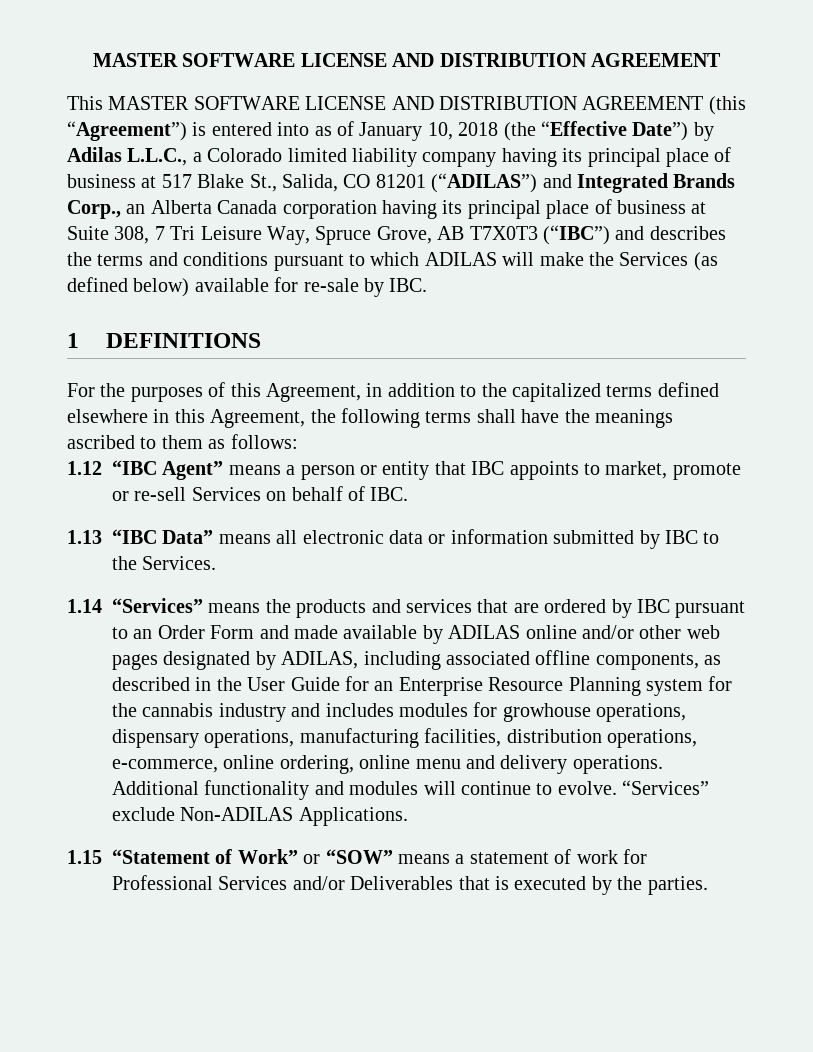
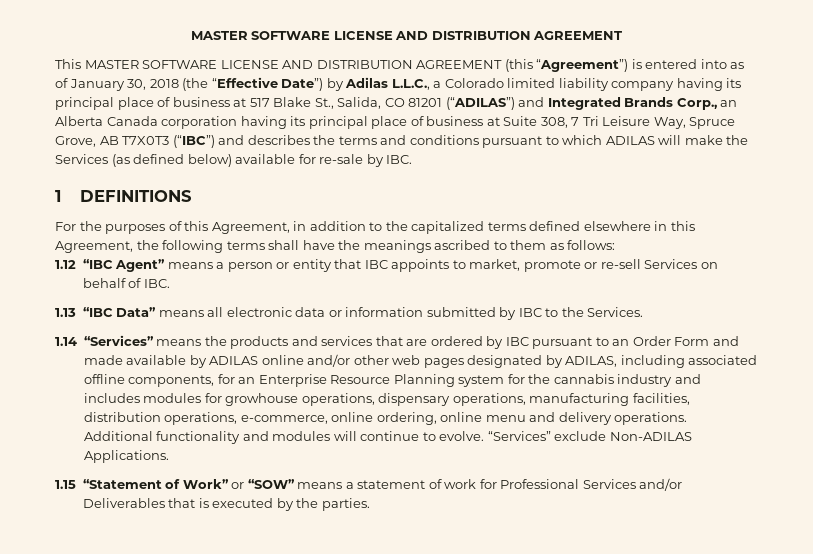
- This MASTER SOFTWARE LICENSE AND DISTRIBUTION AGREEMENT (this “Agreement”) is entered into as of January 10, 2018 (the “Effective Date”) by Adilas L.L.C., a Colorado limited liability company having its principal place of business at 517 Blake St., Salida, CO 81201 (“ADILAS”) and Integrated Brands Corp., an Alberta Canada corporation having its principal place of business at Suite 308, 7 Tri Leisure Way, Spruce Grove, AB T7X0T3 (“IBC”) and describes the terms and conditions pursuant to which ADILAS will make the Services (as defined below) available for re-sale by IBC.
+ This MASTER SOFTWARE LICENSE AND DISTRIBUTION AGREEMENT (this “Agreement”) is entered into as of January 30, 2018 (the “Effective Date”) by Adilas L.L.C., a Colorado limited liability company having its principal place of business at 517 Blake St., Salida, CO 81201 (“ADILAS”) and Integrated Brands Corp., an Alberta Canada corporation having its principal place of business at Suite 308, 7 Tri Leisure Way, Spruce Grove, AB T7X0T3 (“IBC”) and describes the terms and conditions pursuant to which ADILAS will make the Services (as defined below) available for re-sale by IBC.
- 1.14 “Services” means the products and services that are ordered by IBC pursuant to an Order Form and made available by ADILAS online and/or other web pages designated by ADILAS, including associated offline components, as described in the User Guide for an Enterprise Resource Planning system for the cannabis industry and includes modules for growhouse operations, dispensary operations, manufacturing facilities, distribution operations, e-commerce, online ordering, online menu and delivery operations.
+ 1.14 “Services” means the products and services that are ordered by IBC pursuant to an Order Form and made available by ADILAS online and/or other web pages designated by ADILAS, including associated offline components, for an Enterprise Resource Planning system for the cannabis industry and includes modules for growhouse operations, dispensary operations, manufacturing facilities, distribution operations, e-commerce, online ordering, online menu and delivery operations.

